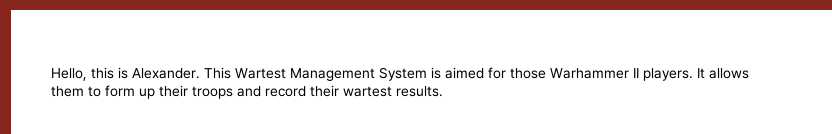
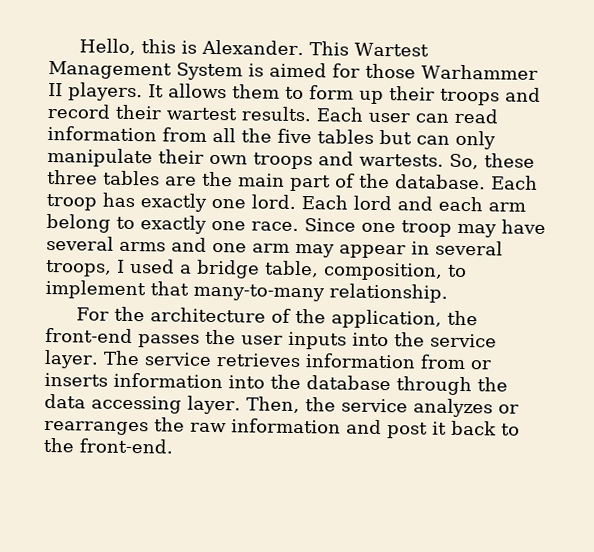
+ Each user can read information from all the five tables but can only manipulate their own troops and wartests. So, these three tables are the main part of the database. Each troop has exactly one lord. Each lord and each arm belong to exactly one race. Since one troop may have several arms and one arm may appear in several troops, I used a bridge table, composition, to implement that many-to-many relationship.
+ For the architecture of the application, the front-end passes the user inputs into the service layer. The service retrieves information from or inserts information into the database through the data accessing layer. Then, the service analyzes or rearranges the raw information and post it back to the front-end.

